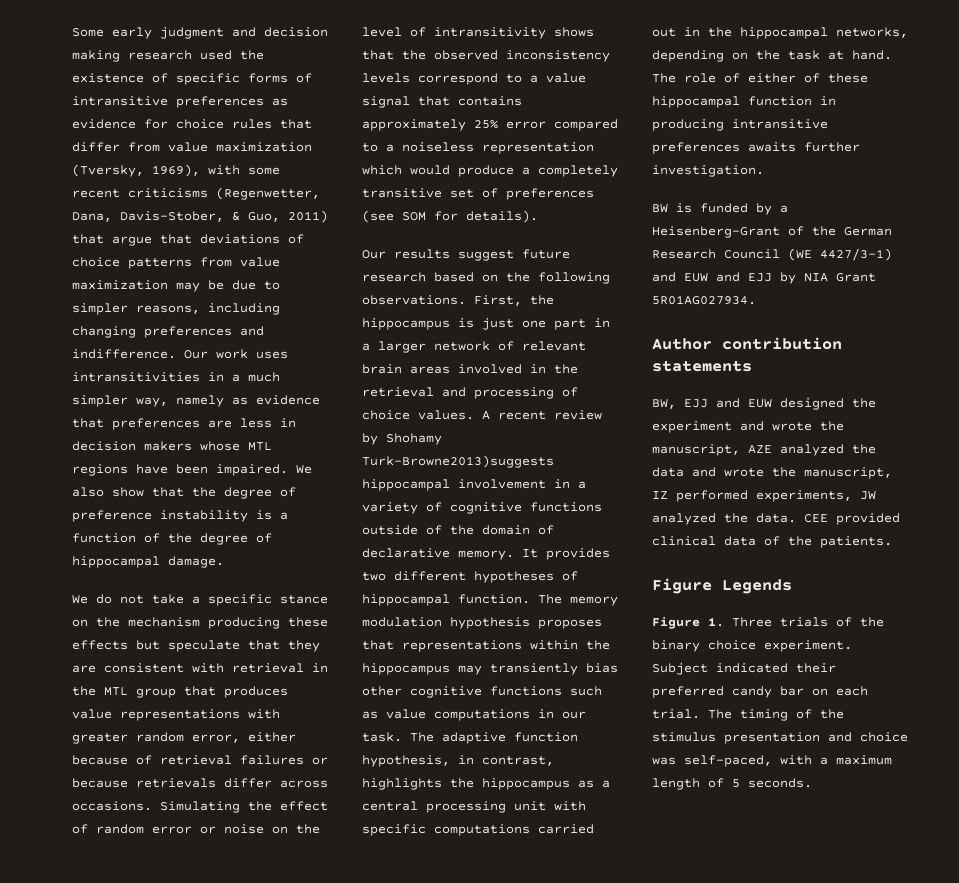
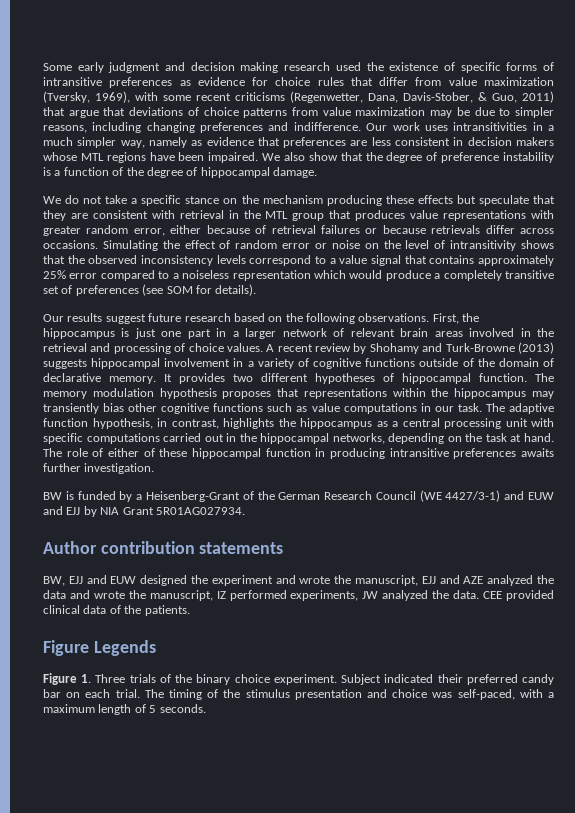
- Our work uses intransitivities in a much simpler way, namely as evidence that preferences are less in decision makers whose MTL regions have been impaired.
+ Our work uses intransitivities in a much simpler way, namely as evidence that preferences are less consistent in decision makers whose MTL regions have been impaired.
- A recent review by Shohamy Turk-Browne2013)suggests hippocampal involvement in a variety of cognitive functions outside of the domain of declarative memory.
+ A recent review by Shohamy and Turk-Browne (2013) suggests hippocampal involvement in a variety of cognitive functions outside of the domain of declarative memory.
- BW, EJJ and EUW designed the experiment and wrote the manuscript, AZE analyzed the data and wrote the manuscript, IZ performed experiments, JW analyzed the data.
+ BW, EJJ and EUW designed the experiment and wrote the manuscript, EJJ and AZE analyzed the data and wrote the manuscript, IZ performed experiments, JW analyzed the data.

